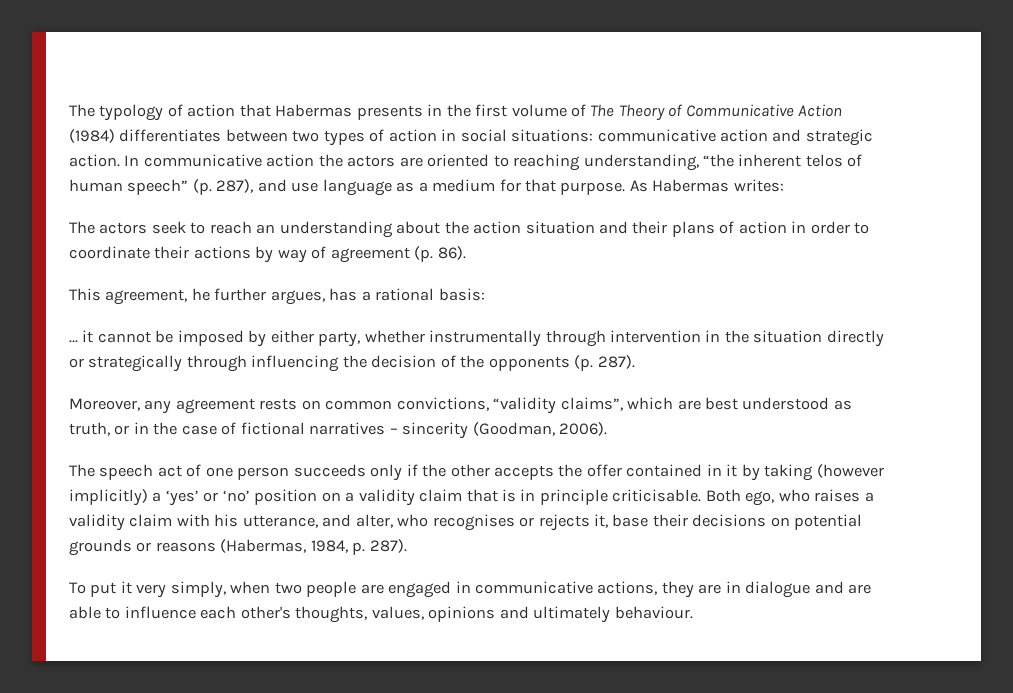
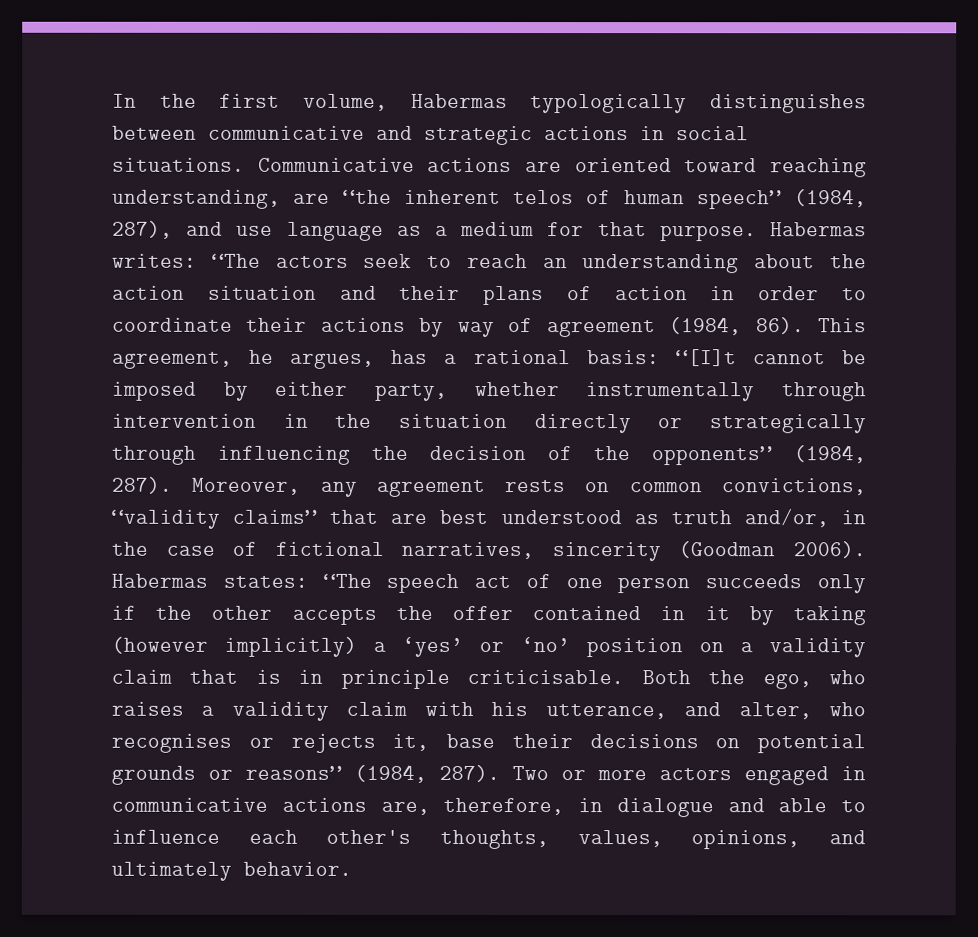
- The typology of action that Habermas presents in the first volume of The Theory of Communicative Action (1984) differentiates between two types of action in social situations: communicative action and strategic action. In communicative action the actors are oriented to reaching understanding, “the inherent telos of human speech” (p. 287), and use language as a medium for that purpose.
+ In the first volume, Habermas typologically distinguishes between communicative and strategic actions in social situations. Communicative actions are oriented toward reaching understanding, are “the inherent telos of human speech” (1984, 287), and use language as a medium for that purpose.
- As Habermas writes:
- The actors seek to reach an understanding about the action situation and their plans of action in order to coordinate their actions by way of agreement (p. 86).
- This agreement, he further argues, has a rational basis:
- … it cannot be imposed by either party, whether instrumentally through intervention in the situation directly or strategically through influencing the decision of the opponents (p. 287).
- Moreover, any agreement rests on common convictions, “validity claims”, which are best understood as truth, or in the case of fictional narratives – sincerity (Goodman, 2006).
- The speech act of one person succeeds only if the other accepts the offer contained in it by taking (however implicitly) a ‘yes’ or ‘no’ position on a validity claim that is in principle criticisable.
+ Habermas writes: “The actors seek to reach an understanding about the action situation and their plans of action in order to coordinate their actions by way of agreement (1984, 86). This agreement, he argues, has a rational basis: “[I]t cannot be imposed by either party, whether instrumentally through intervention in the situation directly or strategically through influencing the decision of the opponents” (1984, 287). Moreover, any agreement rests on common convictions, “validity claims” that are best understood as truth and/or, in the case of fictional narratives, sincerity (Goodman 2006). Habermas states: “The speech act of one person succeeds only if the other accepts the offer contained in it by taking (however implicitly) a ‘yes’ or ‘no’ position on a validity claim that is in principle criticisable.
- Both ego, who raises a validity claim with his utterance, and alter, who recognises or rejects it, base their decisions on potential grounds or reasons (Habermas, 1984, p. 287).
- To put it very simply, when two people are engaged in communicative actions, they are in dialogue and are able to influence each other's thoughts, values, opinions and ultimately behaviour.
+ Both the ego, who raises a validity claim with his utterance, and alter, who recognises or rejects it, base their decisions on potential grounds or reasons” (1984, 287). Two or more actors engaged in communicative actions are, therefore, in dialogue and able to influence each other's thoughts, values, opinions, and ultimately behavior.

